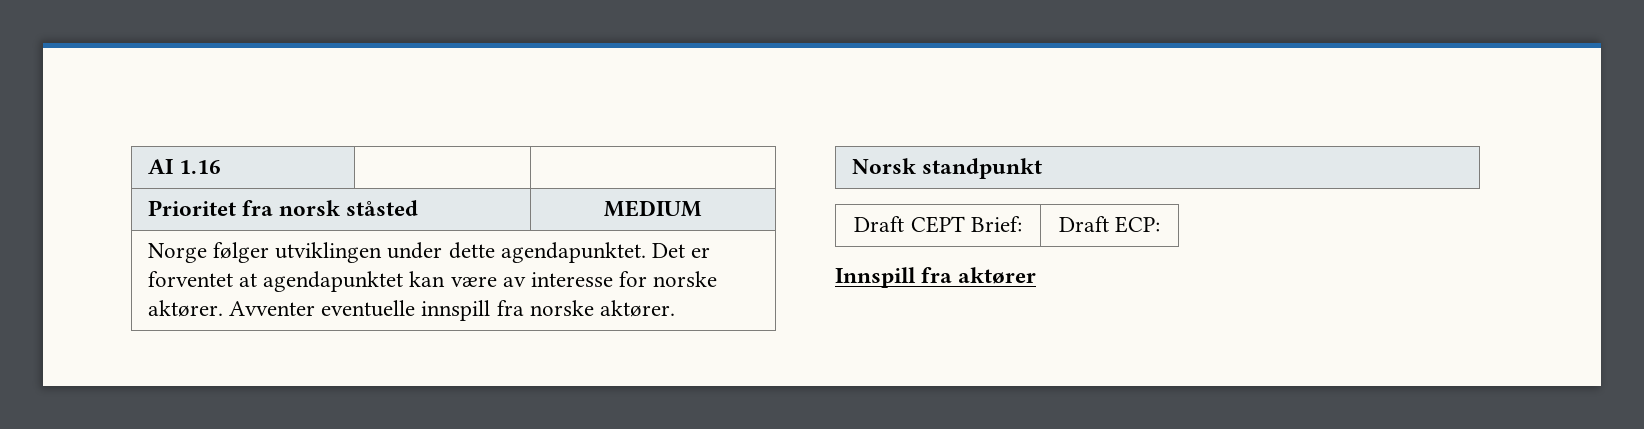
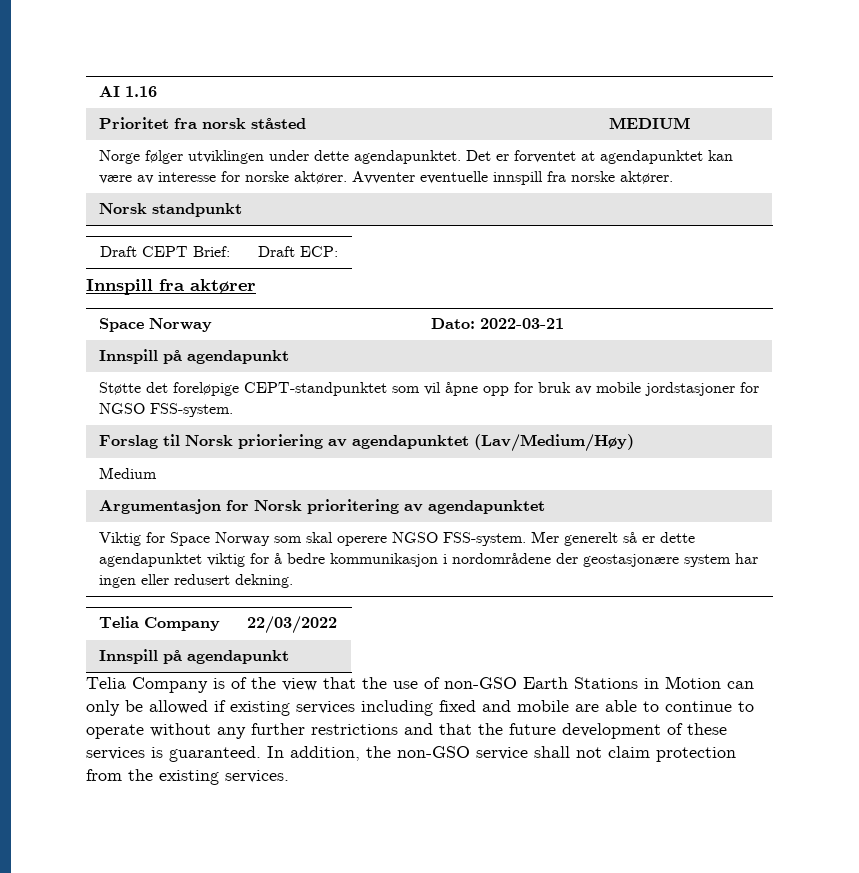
+ Space Norway | Dato: 2022-03-21
+ Innspill på agendapunkt
+ Støtte det foreløpige CEPT-standpunktet som vil åpne opp for bruk av mobile jordstasjoner for NGSO FSS-system.
+ Forslag til Norsk prioriering av agendapunktet (Lav/Medium/Høy)
+ Medium
+ Argumentasjon for Norsk prioritering av agendapunktet
+ Viktig for Space Norway som skal operere NGSO FSS-system. Mer generelt så er dette agendapunktet viktig for å bedre kommunikasjon i nordområdene der geostasjonære system har ingen eller redusert dekning.
+ Telia Company | 22/03/2022
+ Innspill på agendapunkt
+ Telia Company is of the view that the use of non-GSO Earth Stations in Motion can only be allowed if existing services including fixed and mobile are able to continue to operate without any further restrictions and that the future development of these services is guaranteed. In addition, the non-GSO service shall not claim protection from the existing services.

